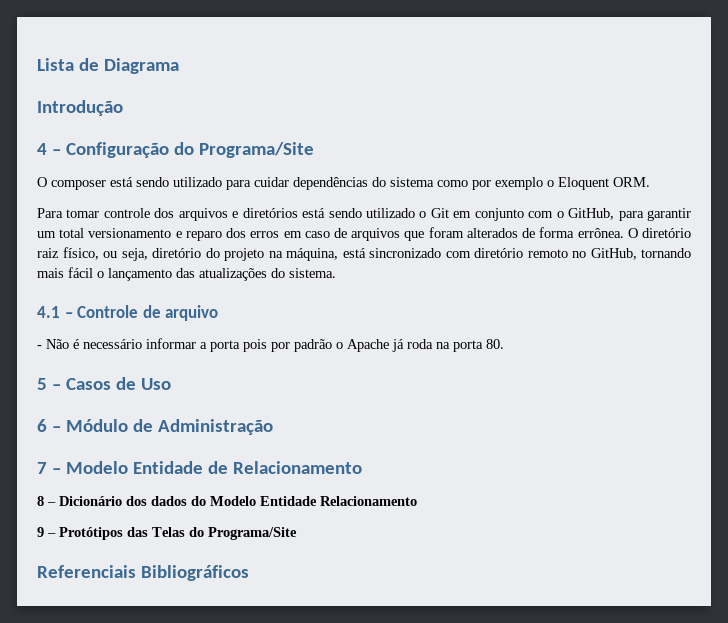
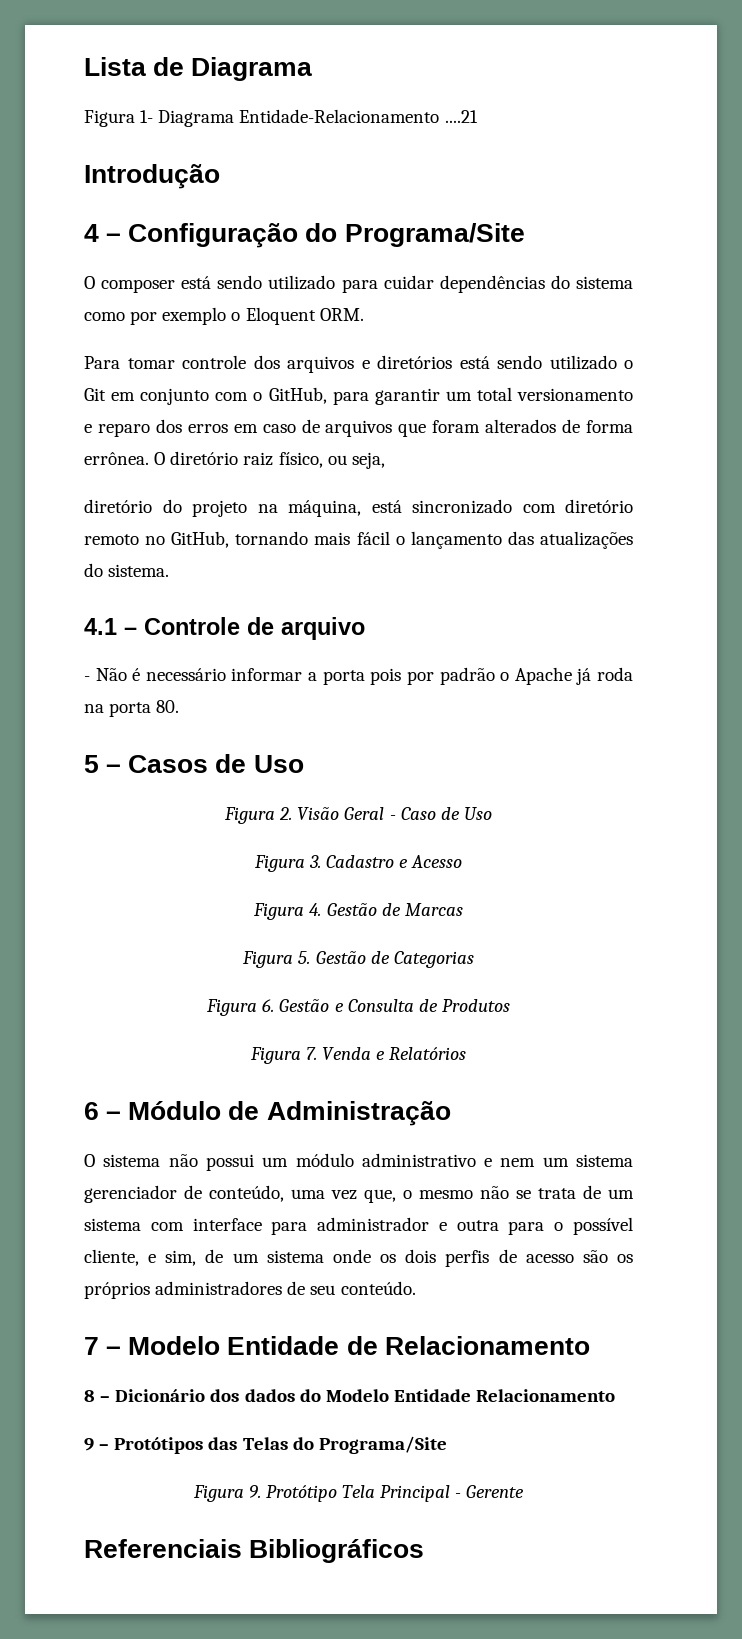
+ Figura 1- Diagrama Entidade-Relacionamento ....21
- O diretório raiz físico, ou seja, diretório do projeto na máquina, está sincronizado com diretório remoto no GitHub, tornando mais fácil o lançamento das atualizações do sistema.
+ O diretório raiz físico, ou seja,
+ diretório do projeto na máquina, está sincronizado com diretório remoto no GitHub, tornando mais fácil o lançamento das atualizações do sistema.
+ Figura 2. Visão Geral - Caso de Uso
+ Figura 3. Cadastro e Acesso
+ Figura 4. Gestão de Marcas
+ Figura 5. Gestão de Categorias
+ Figura 6. Gestão e Consulta de Produtos
+ Figura 7. Venda e Relatórios
+ O sistema não possui um módulo administrativo e nem um sistema gerenciador de conteúdo, uma vez que, o mesmo não se trata de um sistema com interface para administrador e outra para o possível cliente, e sim, de um sistema onde os dois perfis de acesso são os próprios administradores de seu conteúdo.
+ Figura 9. Protótipo Tela Principal - Gerente

